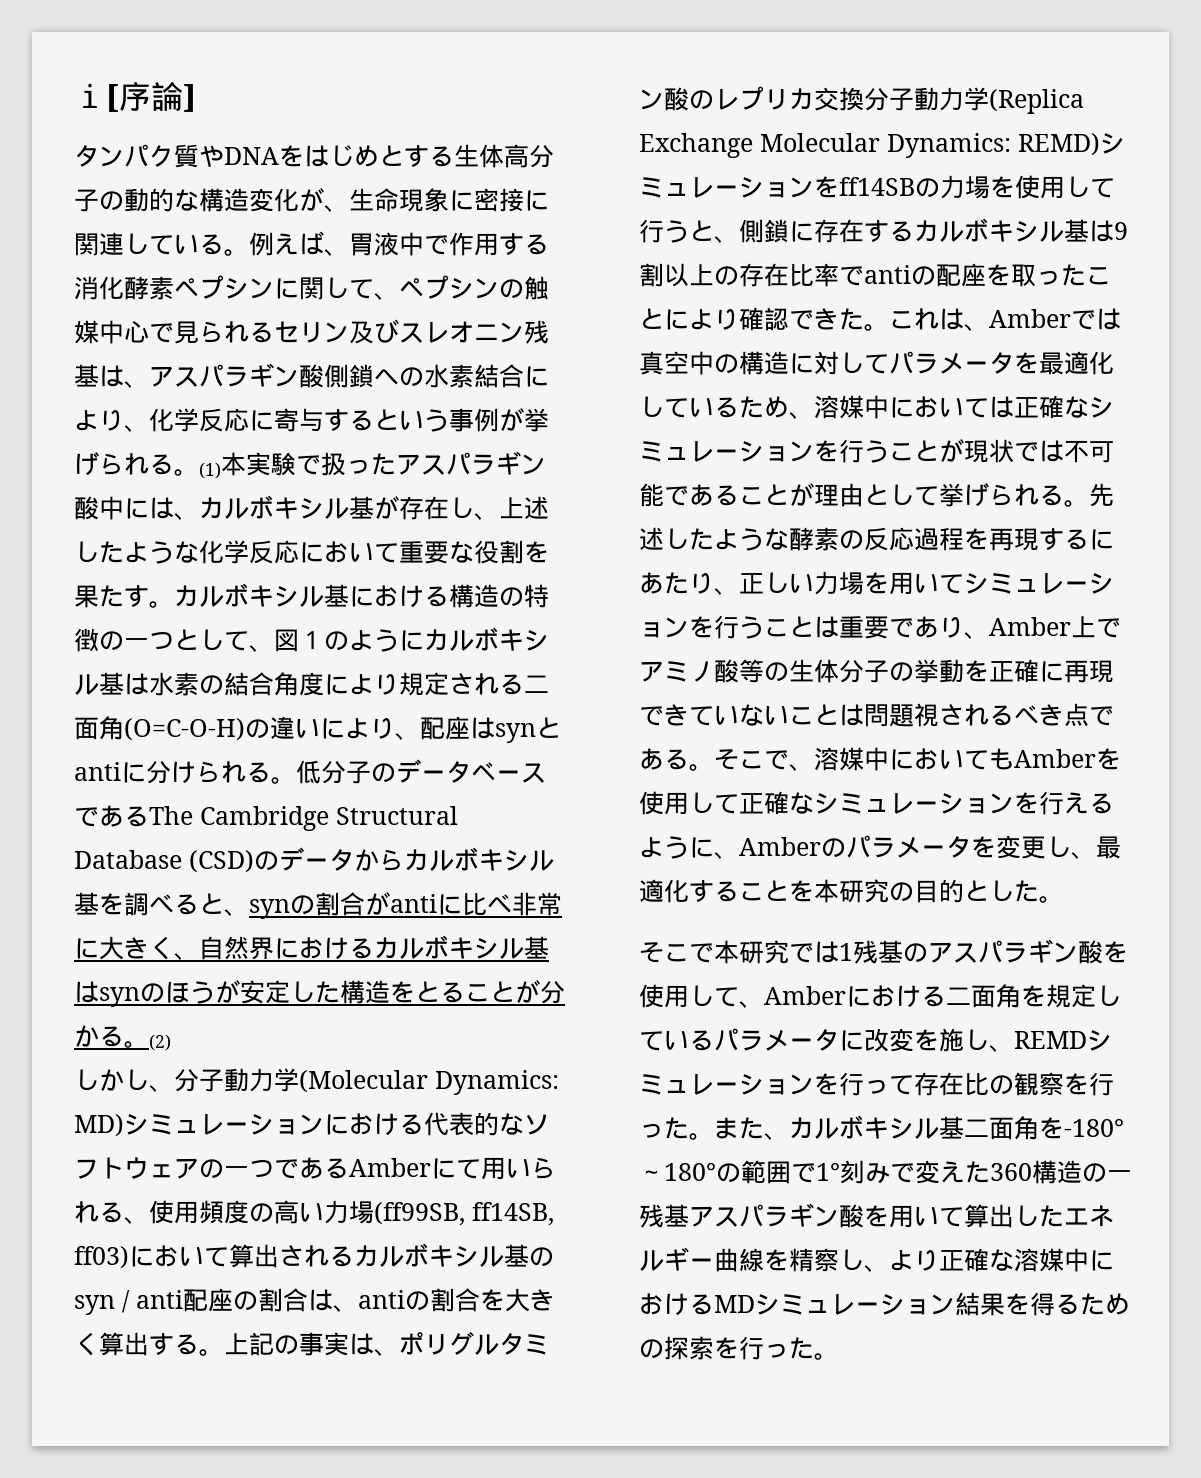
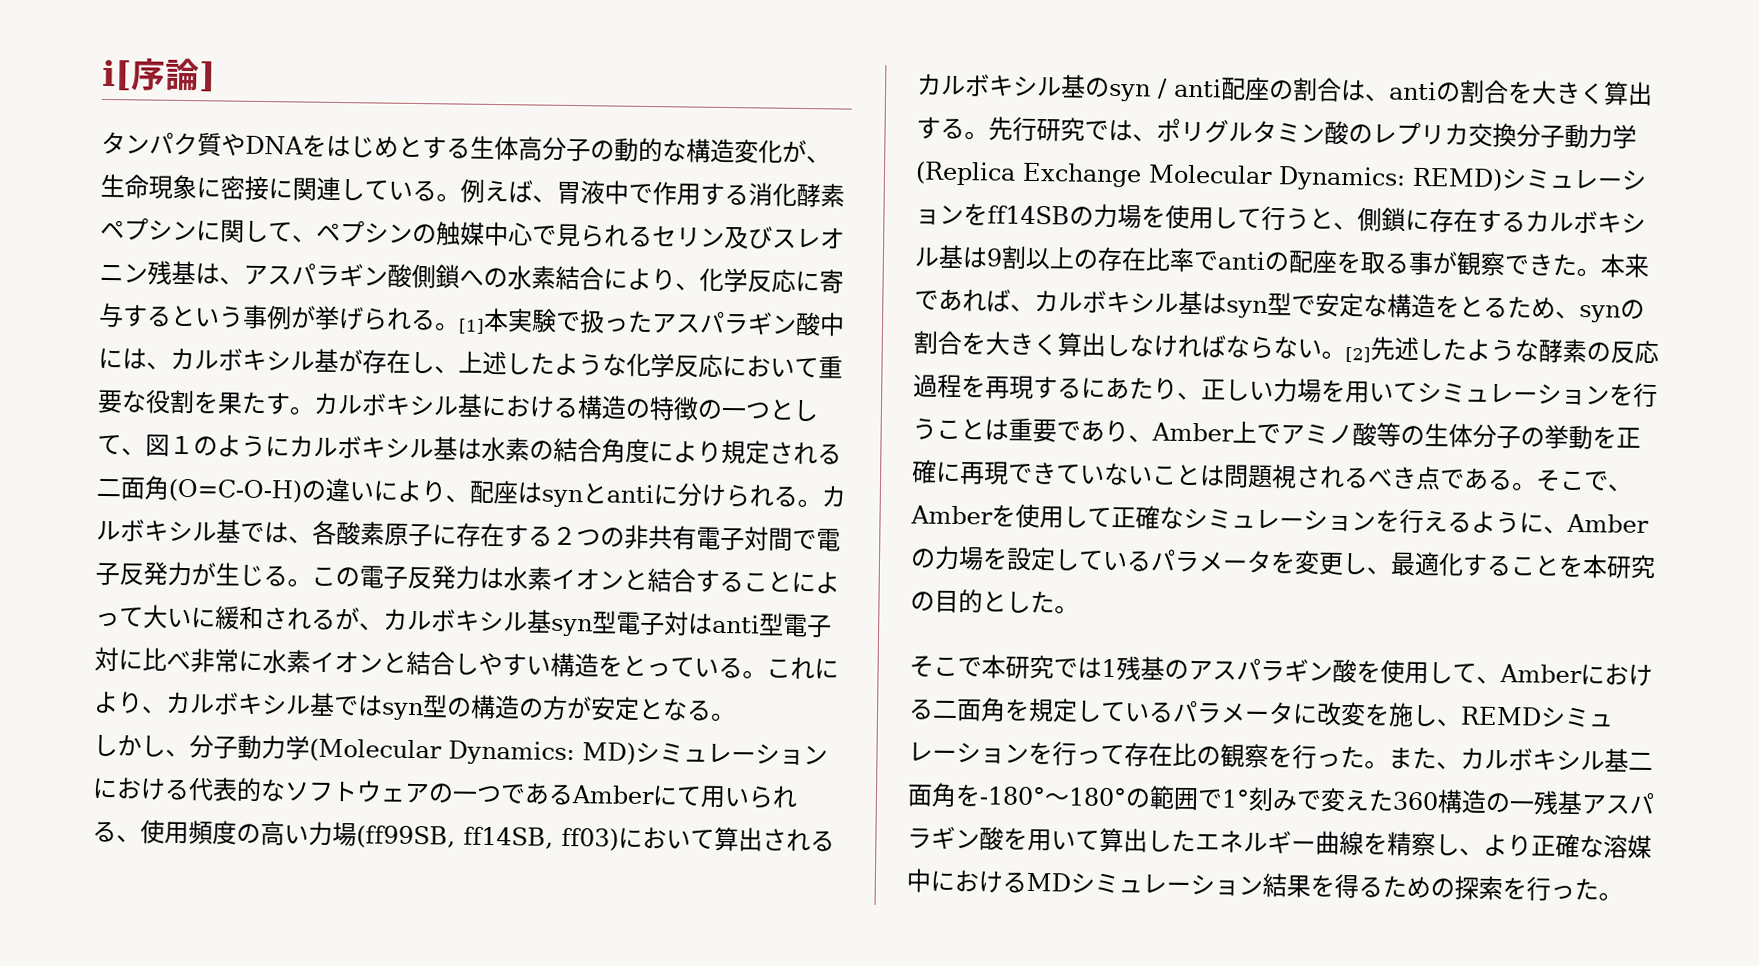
- (1)本実験で扱ったアスパラギン酸中には、カルボキシル基が存在し、上述したような化学反応において重要な役割を果たす。
+ [1]本実験で扱ったアスパラギン酸中には、カルボキシル基が存在し、上述したような化学反応において重要な役割を果たす。
- 低分子のデータベースであるThe Cambridge Structural Database (CSD)のデータからカルボキシル基を調べると、synの割合がantiに比べ非常に大きく、自然界におけるカルボキシル基はsynのほうが安定した構造をとることが分かる。(2)
+ カルボキシル基では、各酸素原子に存在する２つの非共有電子対間で電子反発力が生じる。この電子反発力は水素イオンと結合することによって大いに緩和されるが、カルボキシル基syn型電子対はanti型電子対に比べ非常に水素イオンと結合しやすい構造をとっている。これにより、カルボキシル基ではsyn型の構造の方が安定となる。
- 上記の事実は、ポリグルタミン酸のレプリカ交換分子動力学(Replica Exchange Molecular Dynamics:
+ 先行研究では、ポリグルタミン酸のレプリカ交換分子動力学(Replica Exchange Molecular Dynamics:
- REMD)シミュレーションをff14SBの力場を使用して行うと、側鎖に存在するカルボキシル基は9割以上の存在比率でantiの配座を取ったことにより確認できた。これは、Amberでは真空中の構造に対してパラメータを最適化しているため、溶媒中においては正確なシミュレーションを行うことが現状では不可能であることが理由として挙げられる。先述したような酵素の反応過程を再現するにあたり、正しい力場を用いてシミュレーションを行うことは重要であり、Amber上でアミノ酸等の生体分子の挙動を正確に再現できていないことは問題視されるべき点である。
+ REMD)シミュレーションをff14SBの力場を使用して行うと、側鎖に存在するカルボキシル基は9割以上の存在比率でantiの配座を取る事が観察できた。本来であれば、カルボキシル基はsyn型で安定な構造をとるため、synの割合を大きく算出しなければならない。[2]先述したような酵素の反応過程を再現するにあたり、正しい力場を用いてシミュレーションを行うことは重要であり、Amber上でアミノ酸等の生体分子の挙動を正確に再現できていないことは問題視されるべき点である。
- そこで、溶媒中においてもAmberを使用して正確なシミュレーションを行えるように、Amberのパラメータを変更し、最適化することを本研究の目的とした。
+ そこで、Amberを使用して正確なシミュレーションを行えるように、Amberの力場を設定しているパラメータを変更し、最適化することを本研究の目的とした。

